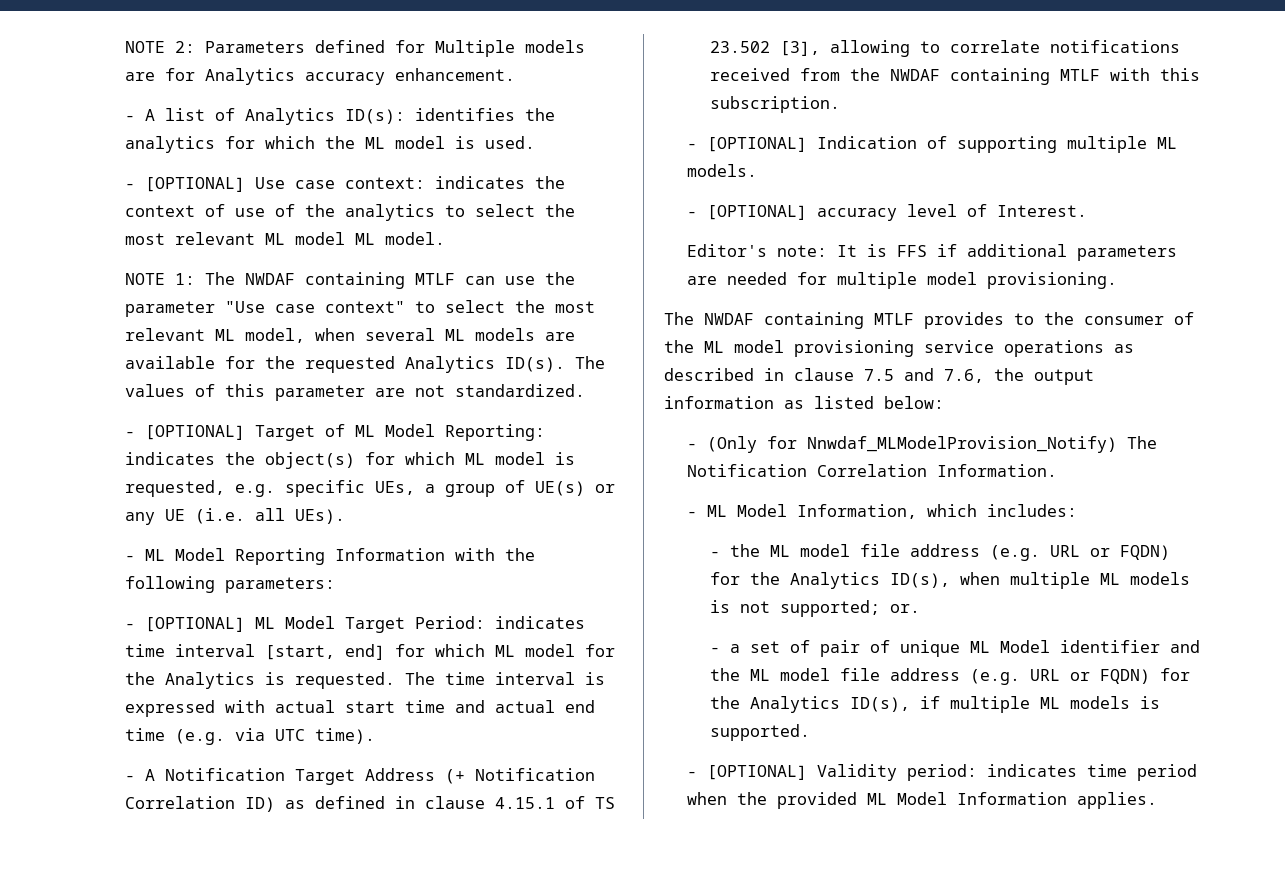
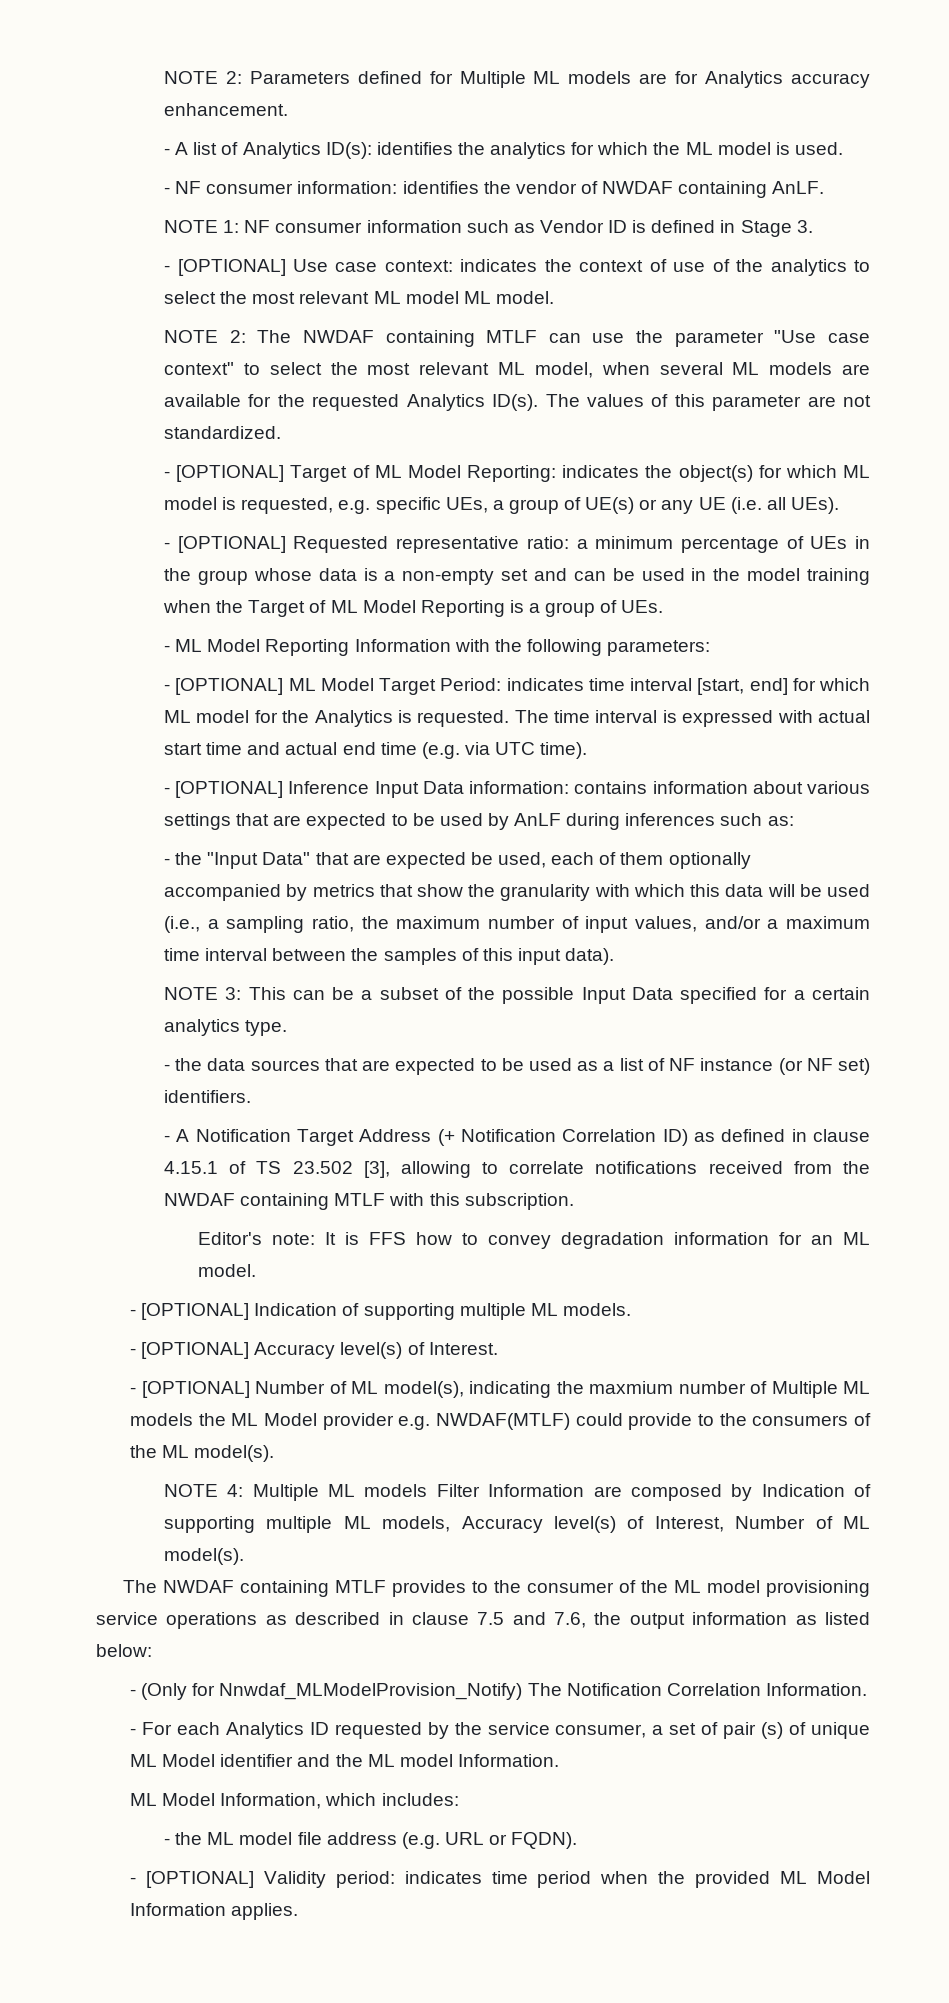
- NOTE 2: Parameters defined for Multiple models are for Analytics accuracy enhancement.
+ NOTE 2: Parameters defined for Multiple ML models are for Analytics accuracy enhancement.
+ - NF consumer information: identifies the vendor of NWDAF containing AnLF.
+ NOTE 1: NF consumer information such as Vendor ID is defined in Stage 3.
- NOTE 1: The NWDAF containing MTLF can use the parameter "Use case context" to select the most relevant ML model, when several ML models are available for the requested Analytics ID(s).
+ NOTE 2: The NWDAF containing MTLF can use the parameter "Use case context" to select the most relevant ML model, when several ML models are available for the requested Analytics ID(s).
+ - [OPTIONAL] Requested representative ratio: a minimum percentage of UEs in the group whose data is a non-empty set and can be used in the model training when the Target of ML Model Reporting is a group of UEs.
+ - [OPTIONAL] Inference Input Data information: contains information about various settings that are expected to be used by AnLF during inferences such as:
+ - the "Input Data" that are expected be used, each of them optionally accompanied by metrics that show the granularity with which this data will be used (i.e., a sampling ratio, the maximum number of input values, and/or a maximum time interval between the samples of this input data).
+ NOTE 3: This can be a subset of the possible Input Data specified for a certain analytics type.
+ - the data sources that are expected to be used as a list of NF instance (or NF set) identifiers.
+ Editor's note: It is FFS how to convey degradation information for an ML model.
- - [OPTIONAL] accuracy level of Interest.
+ - [OPTIONAL] Accuracy level(s) of Interest.
- Editor's note: It is FFS if additional parameters are needed for multiple model provisioning.
+ - [OPTIONAL] Number of ML model(s), indicating the maxmium number of Multiple ML models the ML Model provider e.g. NWDAF(MTLF) could provide to the consumers of the ML model(s).
+ NOTE 4: Multiple ML models Filter Information are composed by Indication of supporting multiple ML models, Accuracy level(s) of Interest, Number of ML model(s).
- - ML Model Information, which includes:
+ - For each Analytics ID requested by the service consumer, a set of pair (s) of unique ML Model identifier and the ML model Information.
+ ML Model Information, which includes:
- - the ML model file address (e.g. URL or FQDN) for the Analytics ID(s), when multiple ML models is not supported; or.
- - a set of pair of unique ML Model identifier and the ML model file address (e.g. URL or FQDN) for the Analytics ID(s), if multiple ML models is supported.
+ - the ML model file address (e.g. URL or FQDN).

